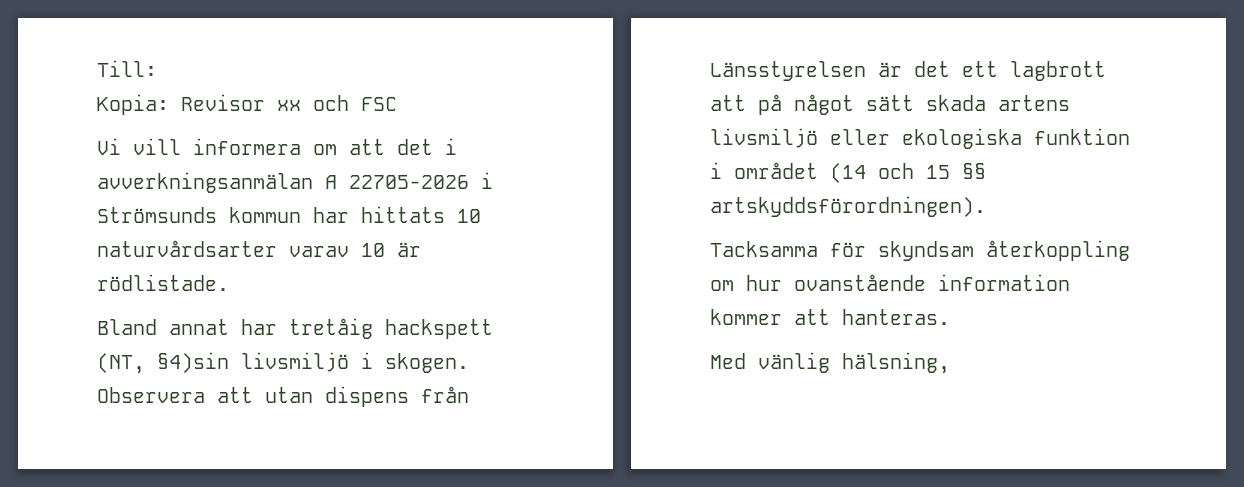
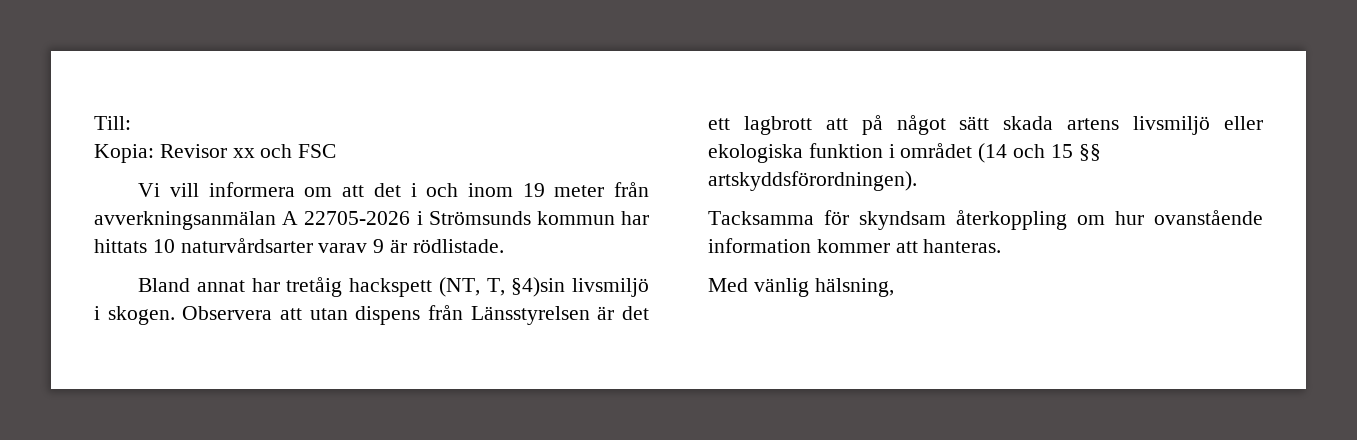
- Vi vill informera om att det i avverkningsanmälan A 22705-2026 i Strömsunds kommun har hittats 10 naturvårdsarter varav 10 är rödlistade.
+ Vi vill informera om att det i och inom 19 meter från avverkningsanmälan A 22705-2026 i Strömsunds kommun har hittats 10 naturvårdsarter varav 9 är rödlistade.
- Bland annat har tretåig hackspett (NT, §4)sin livsmiljö i skogen.
+ Bland annat har tretåig hackspett (NT, T, §4)sin livsmiljö i skogen.

